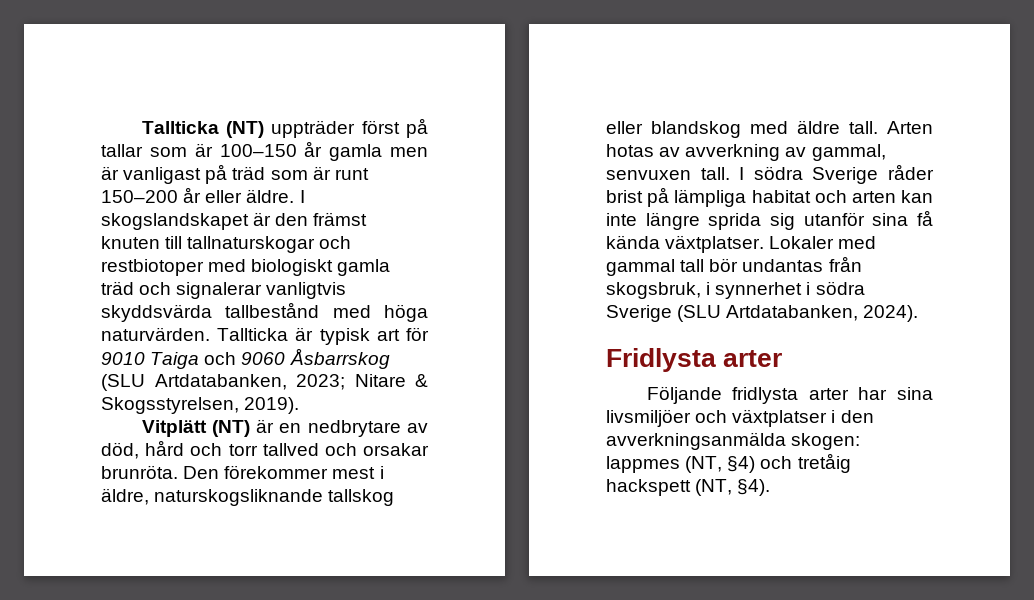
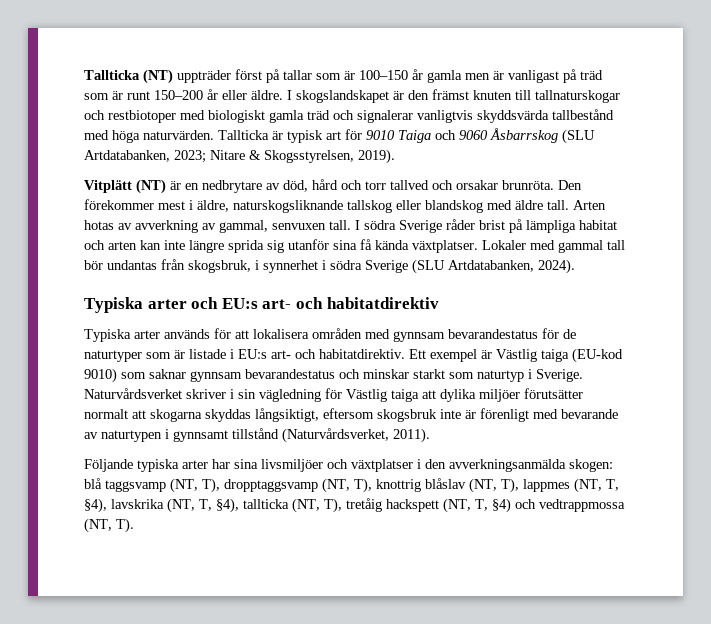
- Fridlysta arter
+ Typiska arter och EU:s art- och habitatdirektiv
+ Typiska arter används för att lokalisera områden med gynnsam bevarandestatus för de naturtyper som är listade i EU:s art- och habitatdirektiv. Ett exempel är Västlig taiga (EU-kod 9010) som saknar gynnsam bevarandestatus och minskar starkt som naturtyp i Sverige. Naturvårdsverket skriver i sin vägledning för Västlig taiga att dylika miljöer förutsätter normalt att skogarna skyddas långsiktigt, eftersom skogsbruk inte är förenligt med bevarande av naturtypen i gynnsamt tillstånd (Naturvårdsverket, 2011).
- Följande fridlysta arter har sina livsmiljöer och växtplatser i den avverkningsanmälda skogen: lappmes (NT, §4) och tretåig hackspett (NT, §4).
+ Följande typiska arter har sina livsmiljöer och växtplatser i den avverkningsanmälda skogen: blå taggsvamp (NT, T), dropptaggsvamp (NT, T), knottrig blåslav (NT, T), lappmes (NT, T, §4), lavskrika (NT, T, §4), tallticka (NT, T), tretåig hackspett (NT, T, §4) och vedtrappmossa (NT, T).

